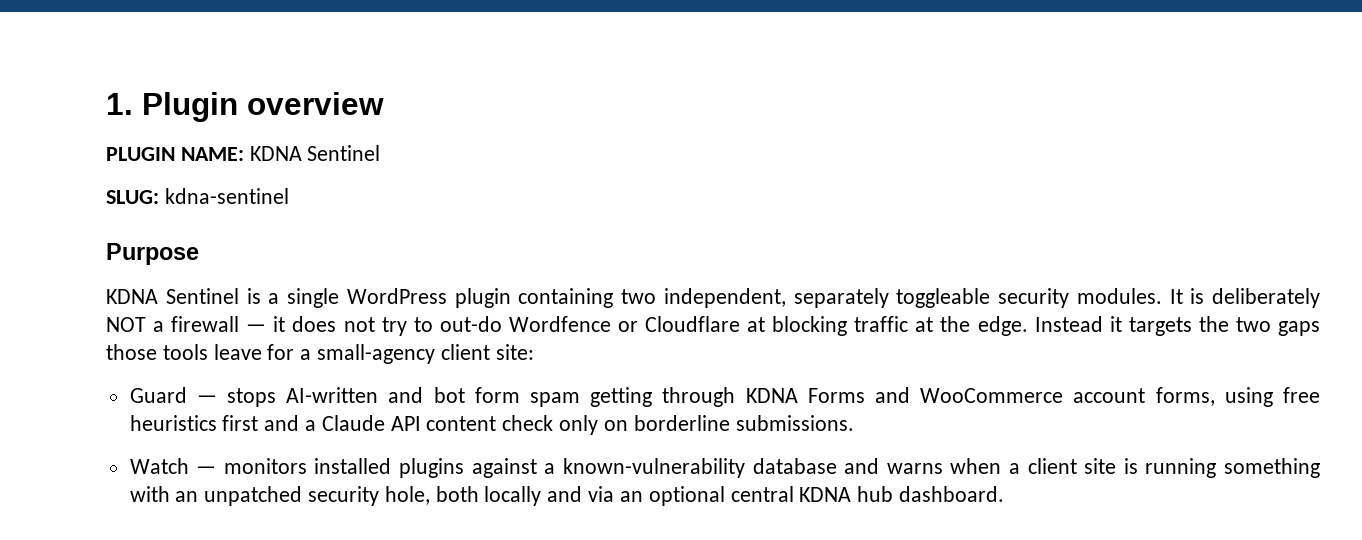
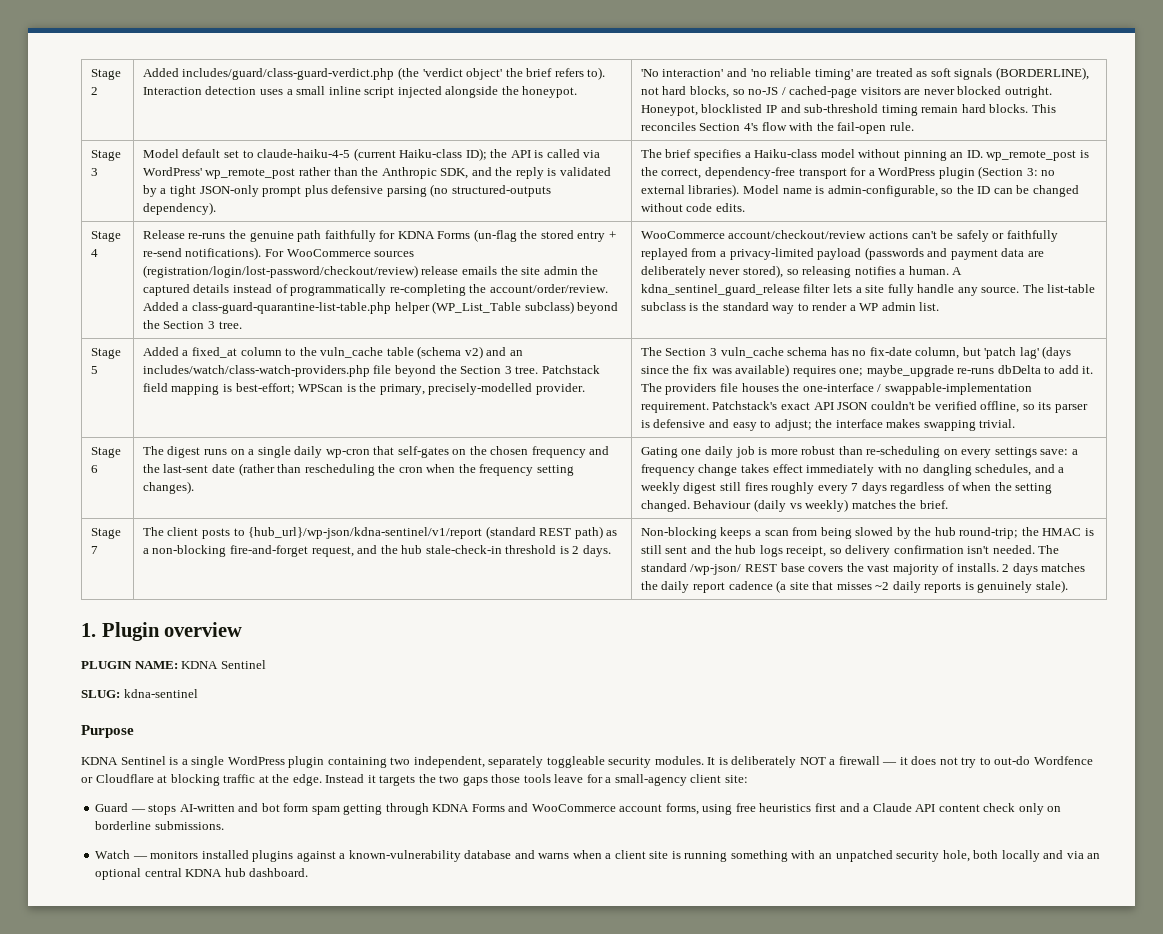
+ Stage 2 | Added includes/guard/class-guard-verdict.php (the 'verdict object' the brief refers to). Interaction detection uses a small inline script injected alongside the honeypot. | 'No interaction' and 'no reliable timing' are treated as soft signals (BORDERLINE), not hard blocks, so no-JS / cached-page visitors are never blocked outright. Honeypot, blocklisted IP and sub-threshold timing remain hard blocks. This reconciles Section 4's flow with the fail-open rule.
+ Stage 3 | Model default set to claude-haiku-4-5 (current Haiku-class ID); the API is called via WordPress' wp_remote_post rather than the Anthropic SDK, and the reply is validated by a tight JSON-only prompt plus defensive parsing (no structured-outputs dependency). | The brief specifies a Haiku-class model without pinning an ID. wp_remote_post is the correct, dependency-free transport for a WordPress plugin (Section 3: no external libraries). Model name is admin-configurable, so the ID can be changed without code edits.
+ Stage 4 | Release re-runs the genuine path faithfully for KDNA Forms (un-flag the stored entry + re-send notifications). For WooCommerce sources (registration/login/lost-password/checkout/review) release emails the site admin the captured details instead of programmatically re-completing the account/order/review. Added a class-guard-quarantine-list-table.php helper (WP_List_Table subclass) beyond the Section 3 tree. | WooCommerce account/checkout/review actions can't be safely or faithfully replayed from a privacy-limited payload (passwords and payment data are deliberately never stored), so releasing notifies a human. A kdna_sentinel_guard_release filter lets a site fully handle any source. The list-table subclass is the standard way to render a WP admin list.
+ Stage 5 | Added a fixed_at column to the vuln_cache table (schema v2) and an includes/watch/class-watch-providers.php file beyond the Section 3 tree. Patchstack field mapping is best-effort; WPScan is the primary, precisely-modelled provider. | The Section 3 vuln_cache schema has no fix-date column, but 'patch lag' (days since the fix was available) requires one; maybe_upgrade re-runs dbDelta to add it. The providers file houses the one-interface / swappable-implementation requirement. Patchstack's exact API JSON couldn't be verified offline, so its parser is defensive and easy to adjust; the interface makes swapping trivial.
+ Stage 6 | The digest runs on a single daily wp-cron that self-gates on the chosen frequency and the last-sent date (rather than rescheduling the cron when the frequency setting changes). | Gating one daily job is more robust than re-scheduling on every settings save: a frequency change takes effect immediately with no dangling schedules, and a weekly digest still fires roughly every 7 days regardless of when the setting changed. Behaviour (daily vs weekly) matches the brief.
+ Stage 7 | The client posts to {hub_url}/wp-json/kdna-sentinel/v1/report (standard REST path) as a non-blocking fire-and-forget request, and the hub stale-check-in threshold is 2 days. | Non-blocking keeps a scan from being slowed by the hub round-trip; the HMAC is still sent and the hub logs receipt, so delivery confirmation isn't needed. The standard /wp-json/ REST base covers the vast majority of installs. 2 days matches the daily report cadence (a site that misses ~2 daily reports is genuinely stale).

